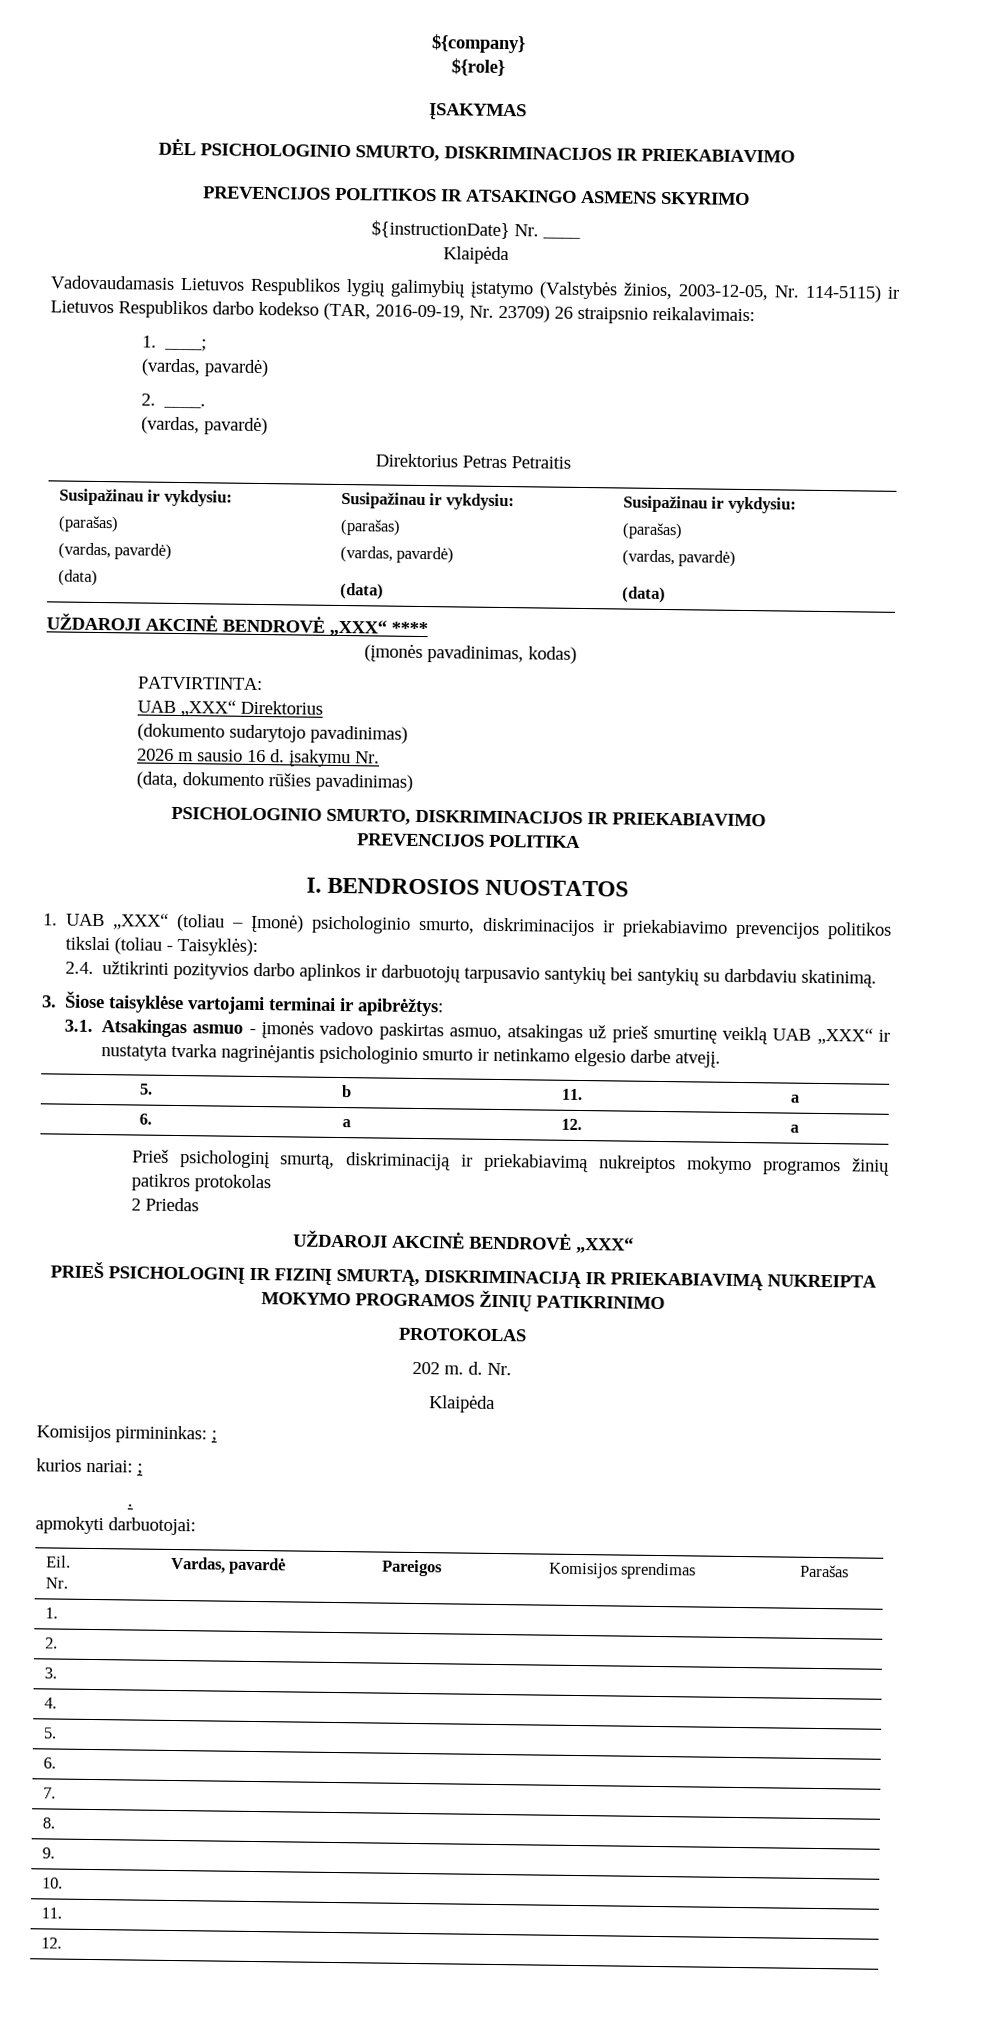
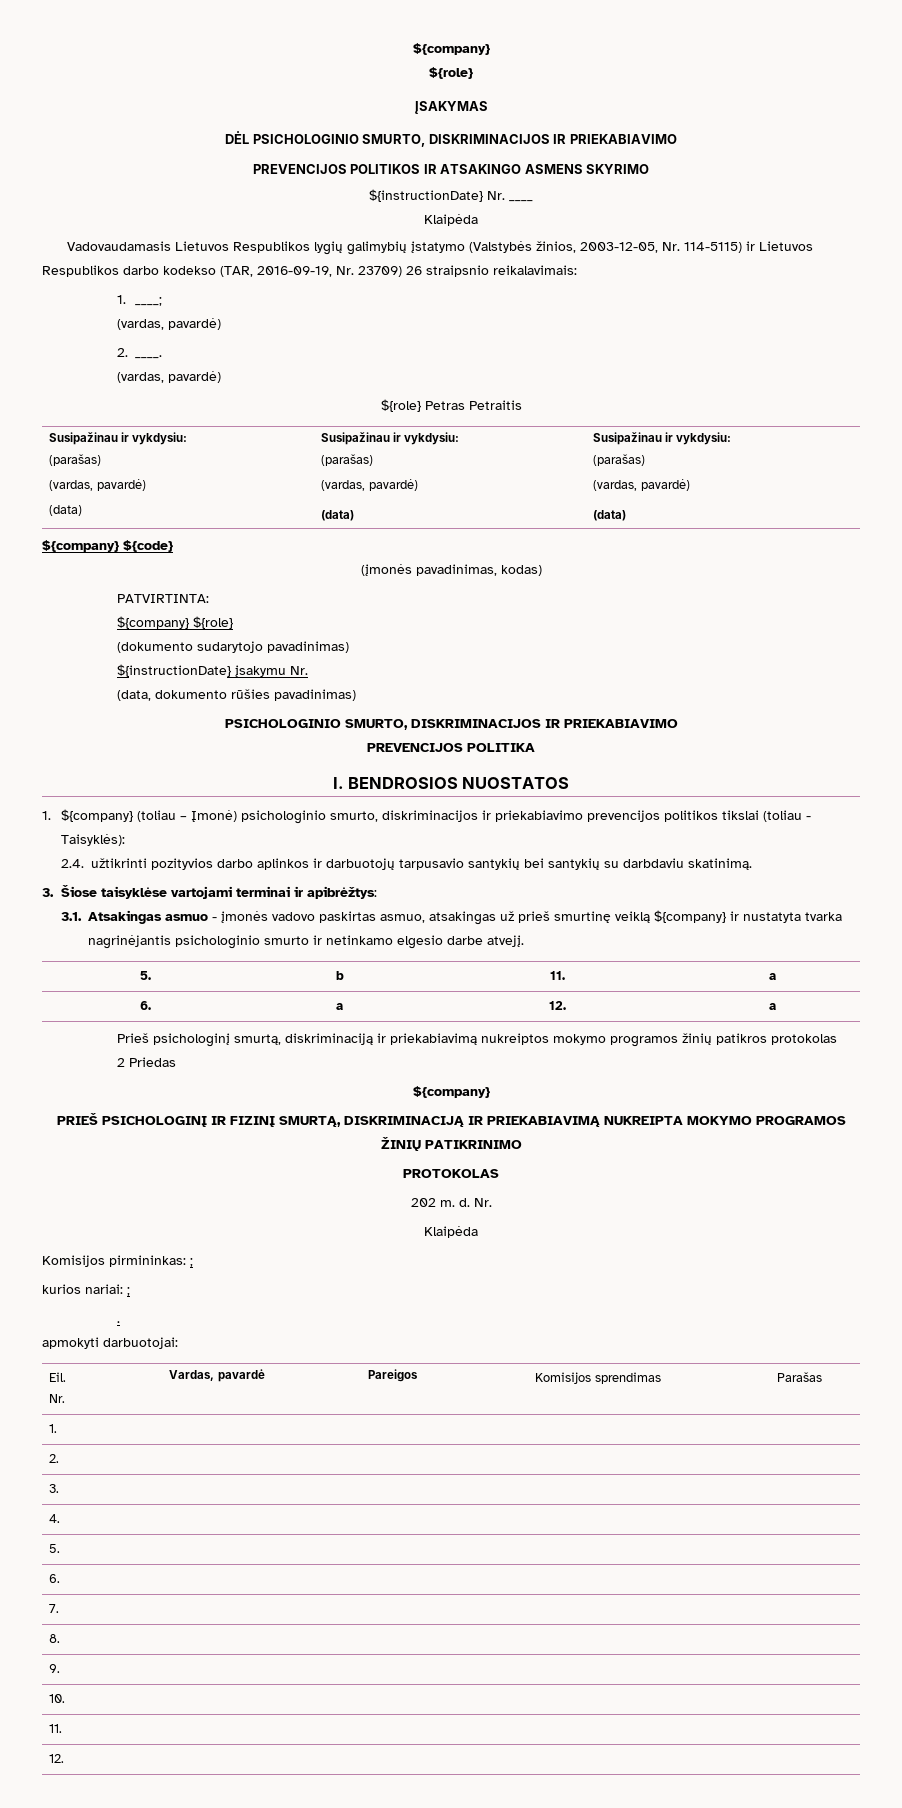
- Direktorius Petras Petraitis
+ ${role} Petras Petraitis
- UŽDAROJI AKCINĖ BENDROVĖ „XXX“ ****
+ ${company} ${code}
- UAB „XXX“ Direktorius
+ ${company} ${role}
- 2026 m sausio 16 d. įsakymu Nr.
+ ${instructionDate} įsakymu Nr.
- 1. UAB „XXX“ (toliau – Įmonė) psichologinio smurto, diskriminacijos ir priekabiavimo prevencijos politikos tikslai (toliau - Taisyklės):
+ 1. ${company} (toliau – Įmonė) psichologinio smurto, diskriminacijos ir priekabiavimo prevencijos politikos tikslai (toliau - Taisyklės):
- 3.1. Atsakingas asmuo - įmonės vadovo paskirtas asmuo, atsakingas už prieš smurtinę veiklą UAB „XXX“ ir nustatyta tvarka nagrinėjantis psichologinio smurto ir netinkamo elgesio darbe atvejį.
+ 3.1. Atsakingas asmuo - įmonės vadovo paskirtas asmuo, atsakingas už prieš smurtinę veiklą ${company} ir nustatyta tvarka nagrinėjantis psichologinio smurto ir netinkamo elgesio darbe atvejį.
  2 Priedas
- UŽDAROJI AKCINĖ BENDROVĖ „XXX“
+ ${company}

